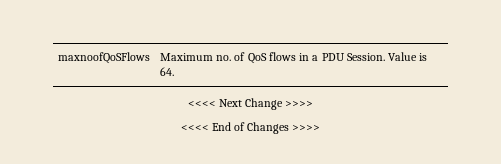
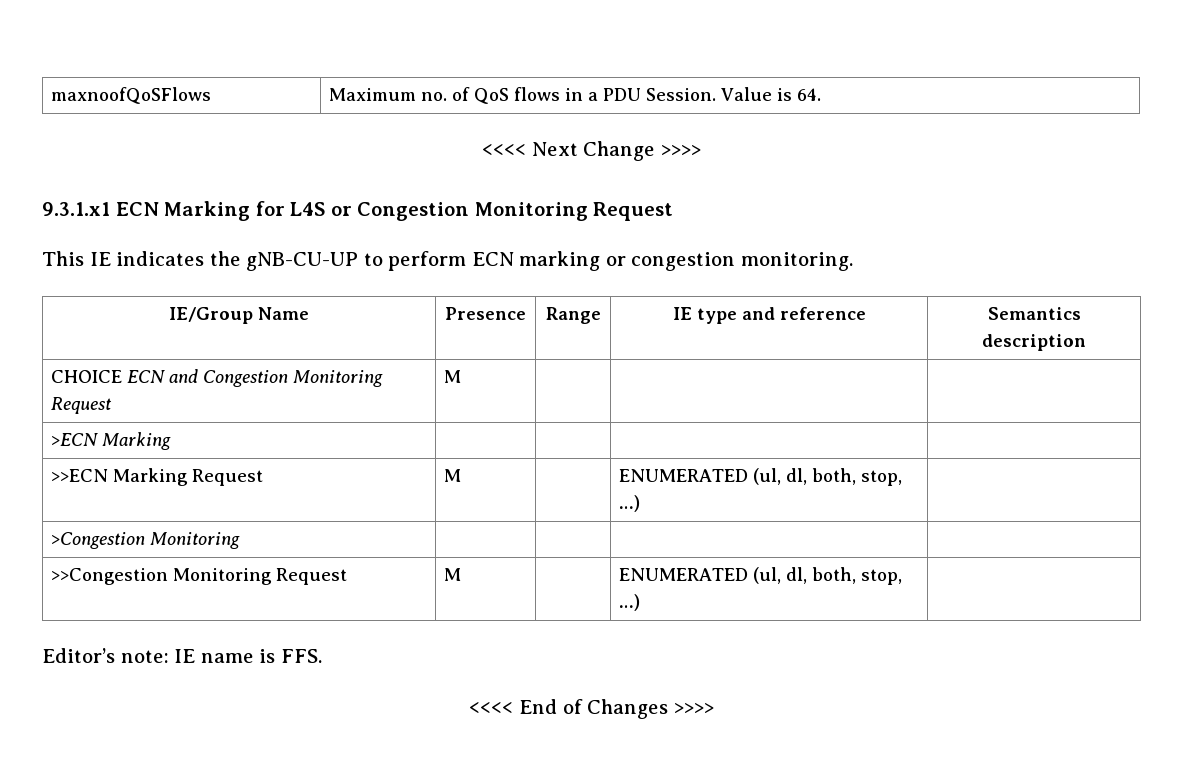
+ 9.3.1.x1 ECN Marking for L4S or Congestion Monitoring Request
+ This IE indicates the gNB-CU-UP to perform ECN marking or congestion monitoring.
+ IE/Group Name | Presence | Range | IE type and reference | Semantics description
+ CHOICE ECN and Congestion Monitoring Request | M | | |
+ >ECN Marking | | | |
+ >>ECN Marking Request | M | | ENUMERATED (ul, dl, both, stop, …) |
+ >Congestion Monitoring | | | |
+ >>Congestion Monitoring Request | M | | ENUMERATED (ul, dl, both, stop, …) |
+ Editor’s note: IE name is FFS.

